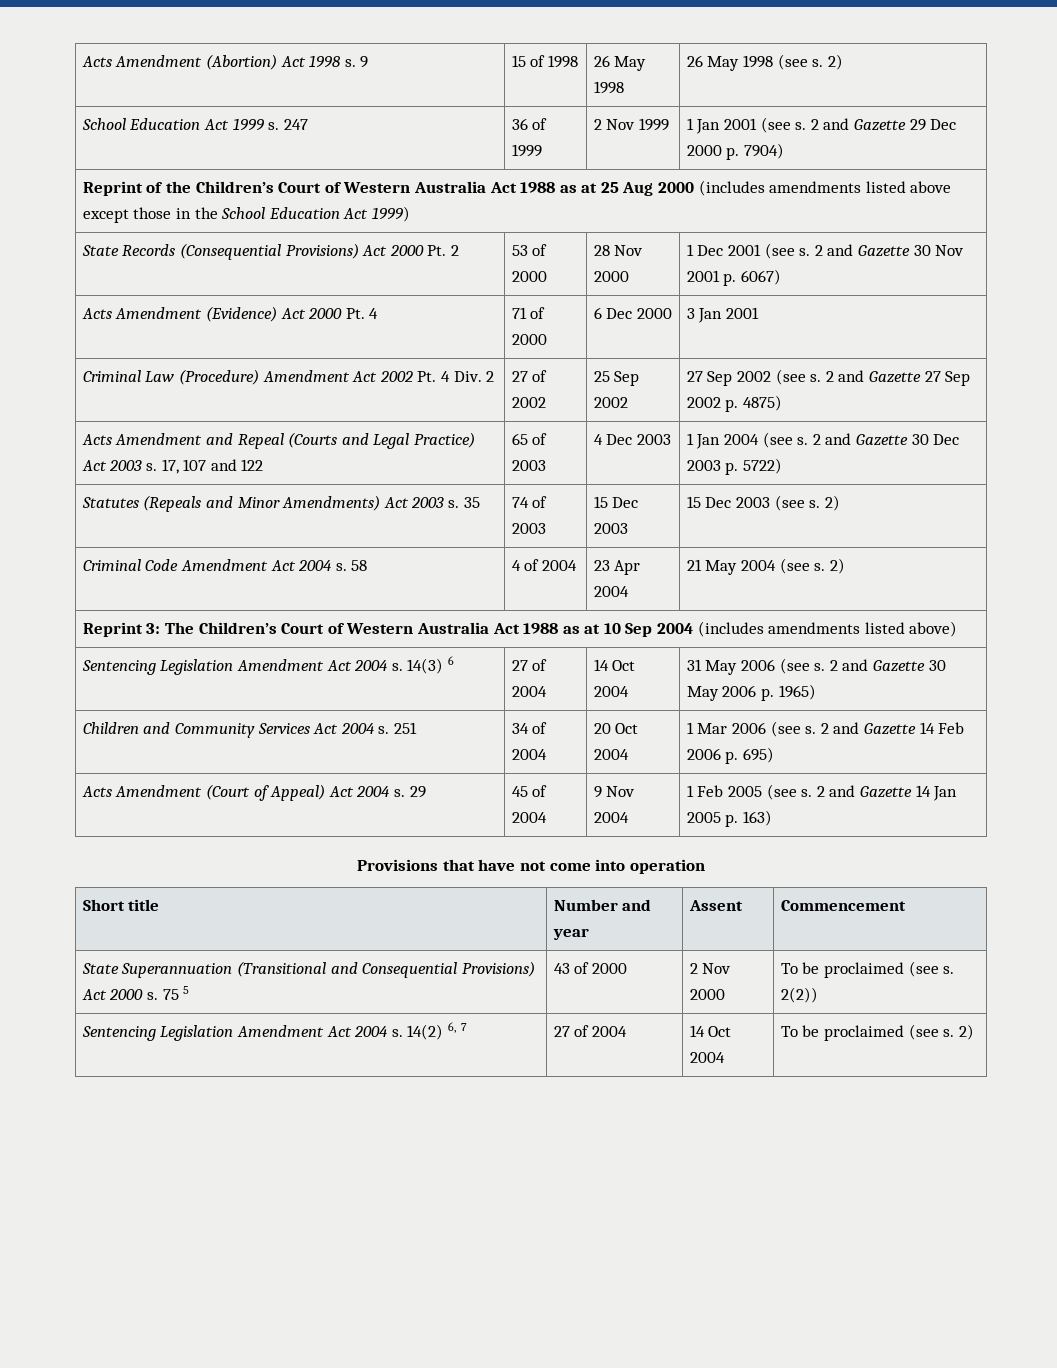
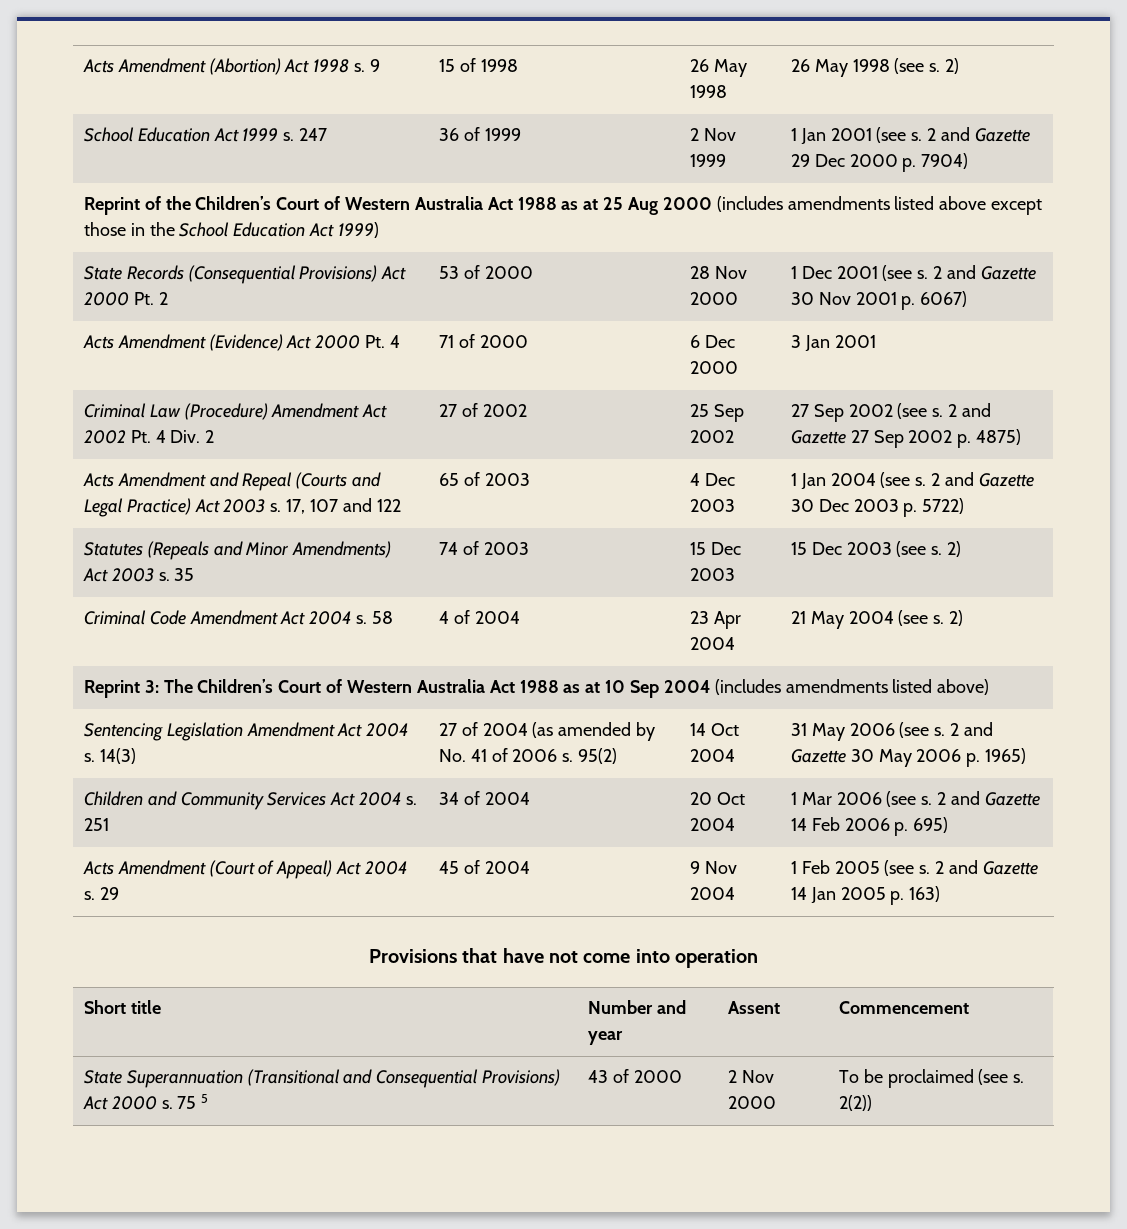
- Sentencing Legislation Amendment Act 2004 s. 14(3) 6 | 27 of 2004 | 14 Oct 2004 | 31 May 2006 (see s. 2 and Gazette 30 May 2006 p. 1965)
+ Sentencing Legislation Amendment Act 2004 s. 14(3) | 27 of 2004 (as amended by No. 41 of 2006 s. 95(2) | 14 Oct 2004 | 31 May 2006 (see s. 2 and Gazette 30 May 2006 p. 1965)
- Sentencing Legislation Amendment Act 2004 s. 14(2) 6, 7 | 27 of 2004 | 14 Oct 2004 | To be proclaimed (see s. 2)

